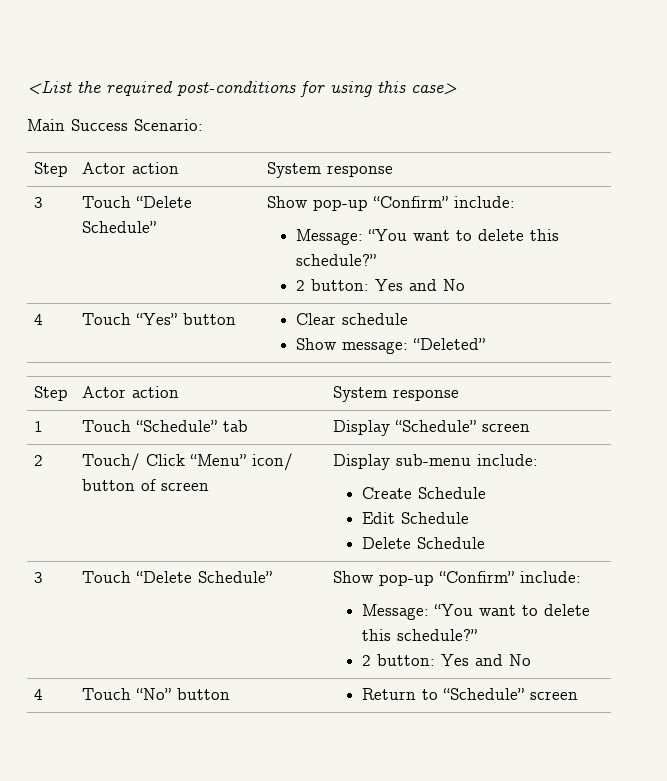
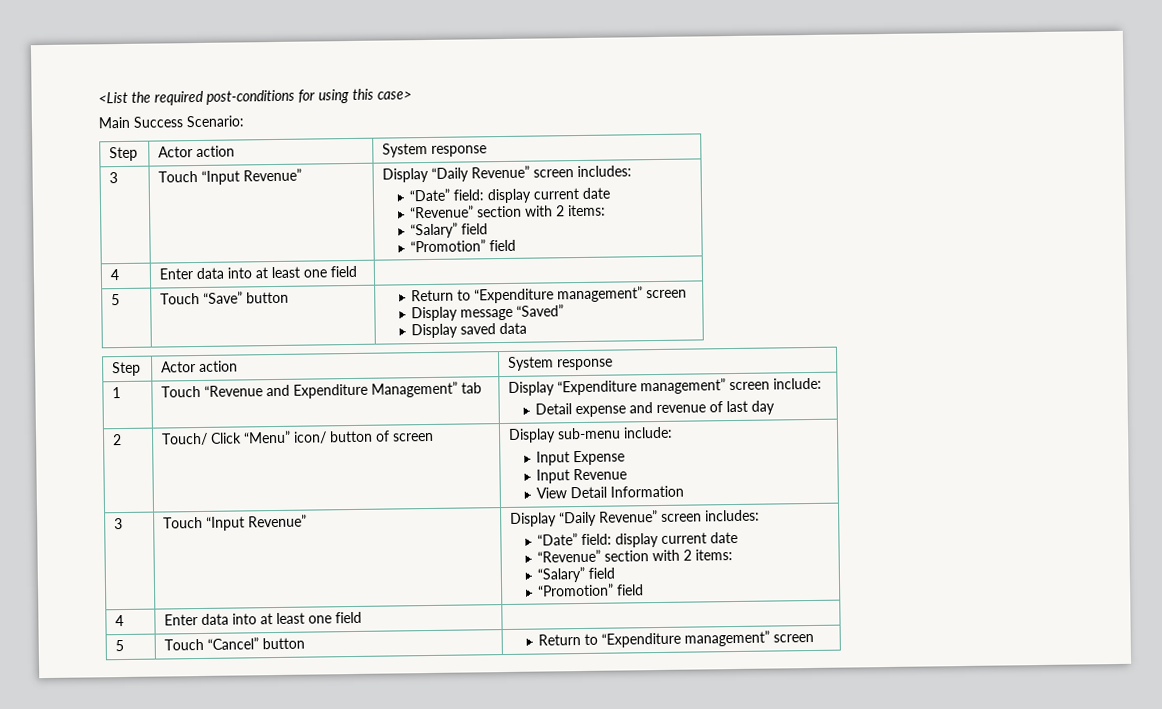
  Main Success Scenario:
  Step | Actor action | System response
- 3 | Touch “Delete Schedule” | Show pop-up “Confirm” include:
- Message: “You want to delete this schedule?”
- 2 button: Yes and No
- 4 | Touch “Yes” button | Clear schedule
- Show message: “Deleted”
+ 3 | Touch “Input Revenue” | Display “Daily Revenue” screen includes:
+ “Date” field: display current date
+ “Revenue” section with 2 items:
+ “Salary” field
+ “Promotion” field
+ 4 | Enter data into at least one field |
+ 5 | Touch “Save” button | Return to “Expenditure management” screen
+ Display message “Saved”
+ Display saved data
- 1 | Touch “Schedule” tab | Display “Schedule” screen
+ 1 | Touch “Revenue and Expenditure Management” tab | Display “Expenditure management” screen include:
+ Detail expense and revenue of last day
  2 | Touch/ Click “Menu” icon/ button of screen | Display sub-menu include:
- Create Schedule
- Edit Schedule
- Delete Schedule
- 3 | Touch “Delete Schedule” | Show pop-up “Confirm” include:
- Message: “You want to delete this schedule?”
- 2 button: Yes and No
- 4 | Touch “No” button | Return to “Schedule” screen
+ Input Expense
+ Input Revenue
+ View Detail Information
+ 3 | Touch “Input Revenue” | Display “Daily Revenue” screen includes:
+ “Date” field: display current date
+ “Revenue” section with 2 items:
+ “Salary” field
+ “Promotion” field
+ 4 | Enter data into at least one field |
+ 5 | Touch “Cancel” button | Return to “Expenditure management” screen

